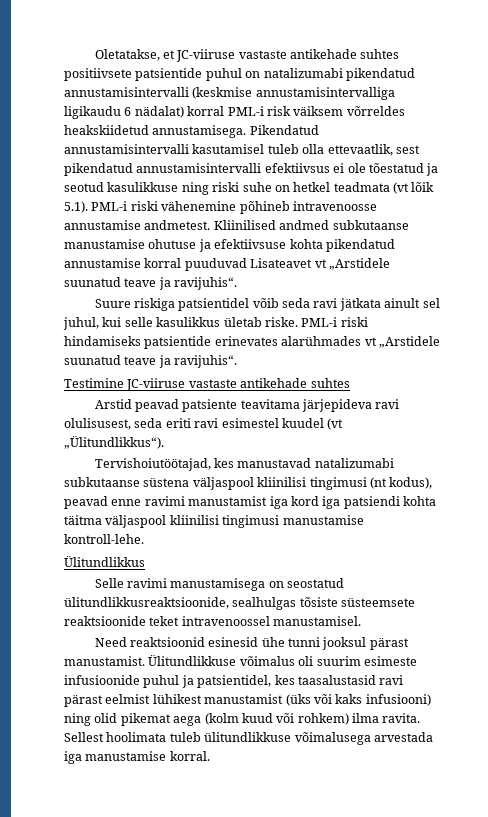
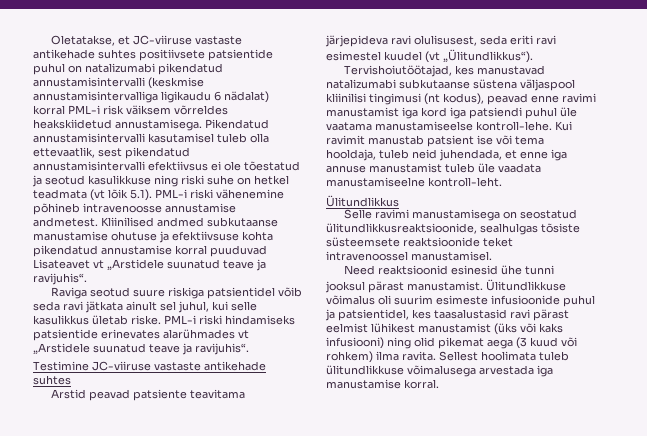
- Suure riskiga patsientidel võib seda ravi jätkata ainult sel juhul, kui selle kasulikkus ületab riske.
+ Raviga seotud suure riskiga patsientidel võib seda ravi jätkata ainult sel juhul, kui selle kasulikkus ületab riske.
- Tervishoiutöötajad, kes manustavad natalizumabi subkutaanse süstena väljaspool kliinilisi tingimusi (nt kodus), peavad enne ravimi manustamist iga kord iga patsiendi kohta täitma väljaspool kliinilisi tingimusi manustamise kontroll-lehe.
+ Tervishoiutöötajad, kes manustavad natalizumabi subkutaanse süstena väljaspool kliinilisi tingimusi (nt kodus), peavad enne ravimi manustamist iga kord iga patsiendi puhul üle vaatama manustamiseelse kontroll-lehe. Kui ravimit manustab patsient ise või tema hooldaja, tuleb neid juhendada, et enne iga annuse manustamist tuleb üle vaadata manustamiseelne kontroll-leht.
- Ülitundlikkuse võimalus oli suurim esimeste infusioonide puhul ja patsientidel, kes taasalustasid ravi pärast eelmist lühikest manustamist (üks või kaks infusiooni) ning olid pikemat aega (kolm kuud või rohkem) ilma ravita.
+ Ülitundlikkuse võimalus oli suurim esimeste infusioonide puhul ja patsientidel, kes taasalustasid ravi pärast eelmist lühikest manustamist (üks või kaks infusiooni) ning olid pikemat aega (3 kuud või rohkem) ilma ravita.

